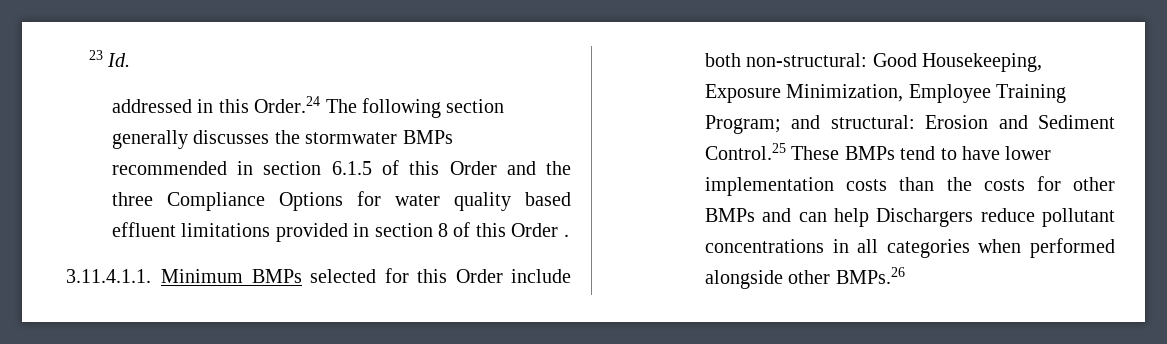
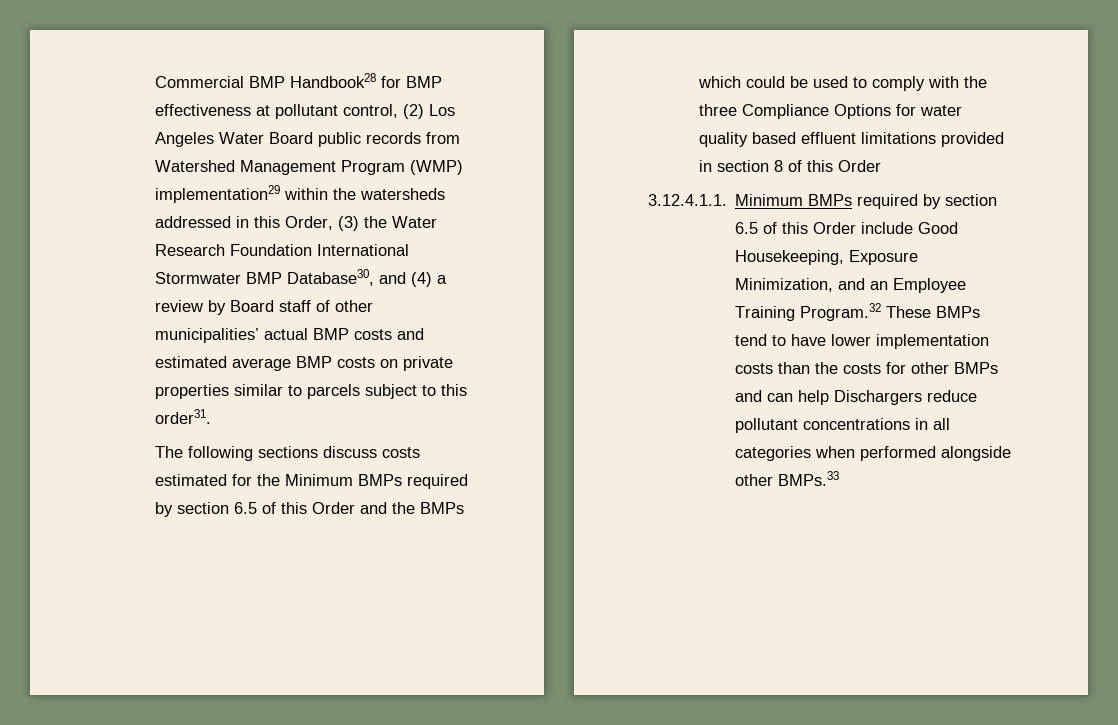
- 23 Id.
- addressed in this Order.24 The following section generally discusses the stormwater BMPs recommended in section 6.1.5 of this Order and the three Compliance Options for water quality based effluent limitations provided in section 8 of this Order .
- 3.11.4.1.1. Minimum BMPs selected for this Order include both non-structural: Good Housekeeping, Exposure Minimization, Employee Training Program; and structural: Erosion and Sediment Control.25 These BMPs tend to have lower implementation costs than the costs for other BMPs and can help Dischargers reduce pollutant concentrations in all categories when performed alongside other BMPs.26
+ Commercial BMP Handbook28 for BMP effectiveness at pollutant control, (2) Los Angeles Water Board public records from Watershed Management Program (WMP) implementation29 within the watersheds addressed in this Order, (3) the Water Research Foundation International Stormwater BMP Database30, and (4) a review by Board staff of other municipalities’ actual BMP costs and estimated average BMP costs on private properties similar to parcels subject to this order31.
+ The following sections discuss costs estimated for the Minimum BMPs required by section 6.5 of this Order and the BMPs which could be used to comply with the three Compliance Options for water quality based effluent limitations provided in section 8 of this Order
+ 3.12.4.1.1. Minimum BMPs required by section 6.5 of this Order include Good Housekeeping, Exposure Minimization, and an Employee Training Program.32 These BMPs tend to have lower implementation costs than the costs for other BMPs and can help Dischargers reduce pollutant concentrations in all categories when performed alongside other BMPs.33

